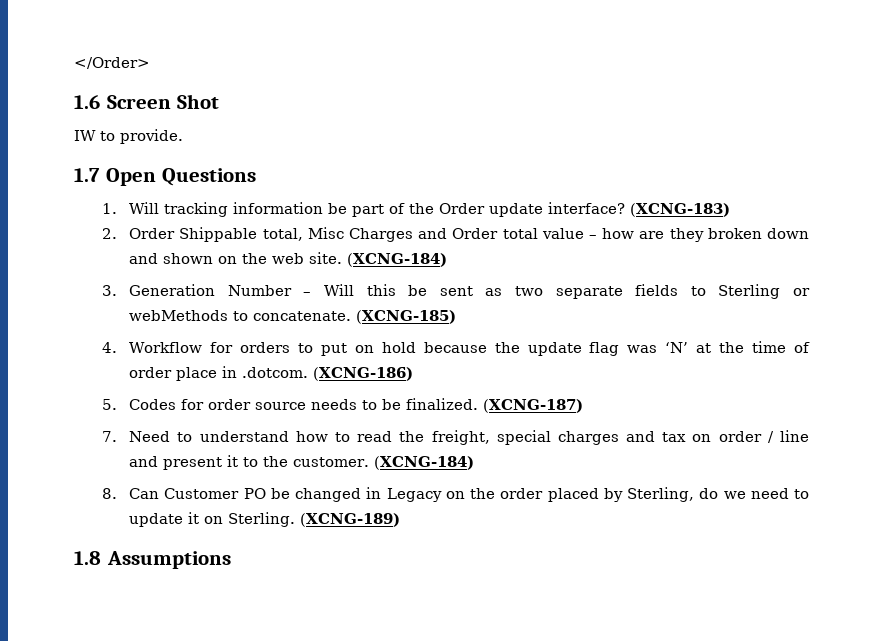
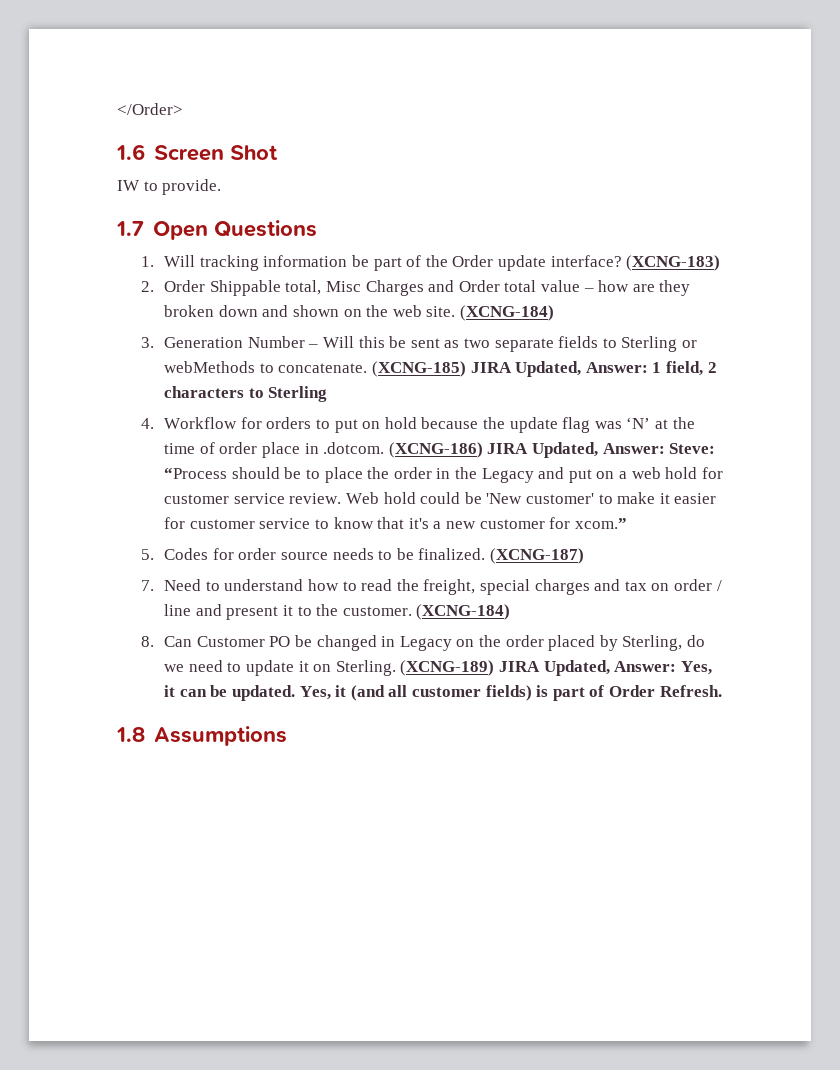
- (XCNG-185)
+ (XCNG-185) JIRA Updated, Answer: 1 field, 2 characters to Sterling
- 4. Workflow for orders to put on hold because the update flag was ‘N’ at the time of order place in .dotcom. (XCNG-186)
+ 4. Workflow for orders to put on hold because the update flag was ‘N’ at the time of order place in .dotcom. (XCNG-186) JIRA Updated, Answer: Steve: “Process should be to place the order in the Legacy and put on a web hold for customer service review. Web hold could be 'New customer' to make it easier for customer service to know that it's a new customer for xcom.”
- (XCNG-189)
+ (XCNG-189) JIRA Updated, Answer: Yes, it can be updated. Yes, it (and all customer fields) is part of Order Refresh.

